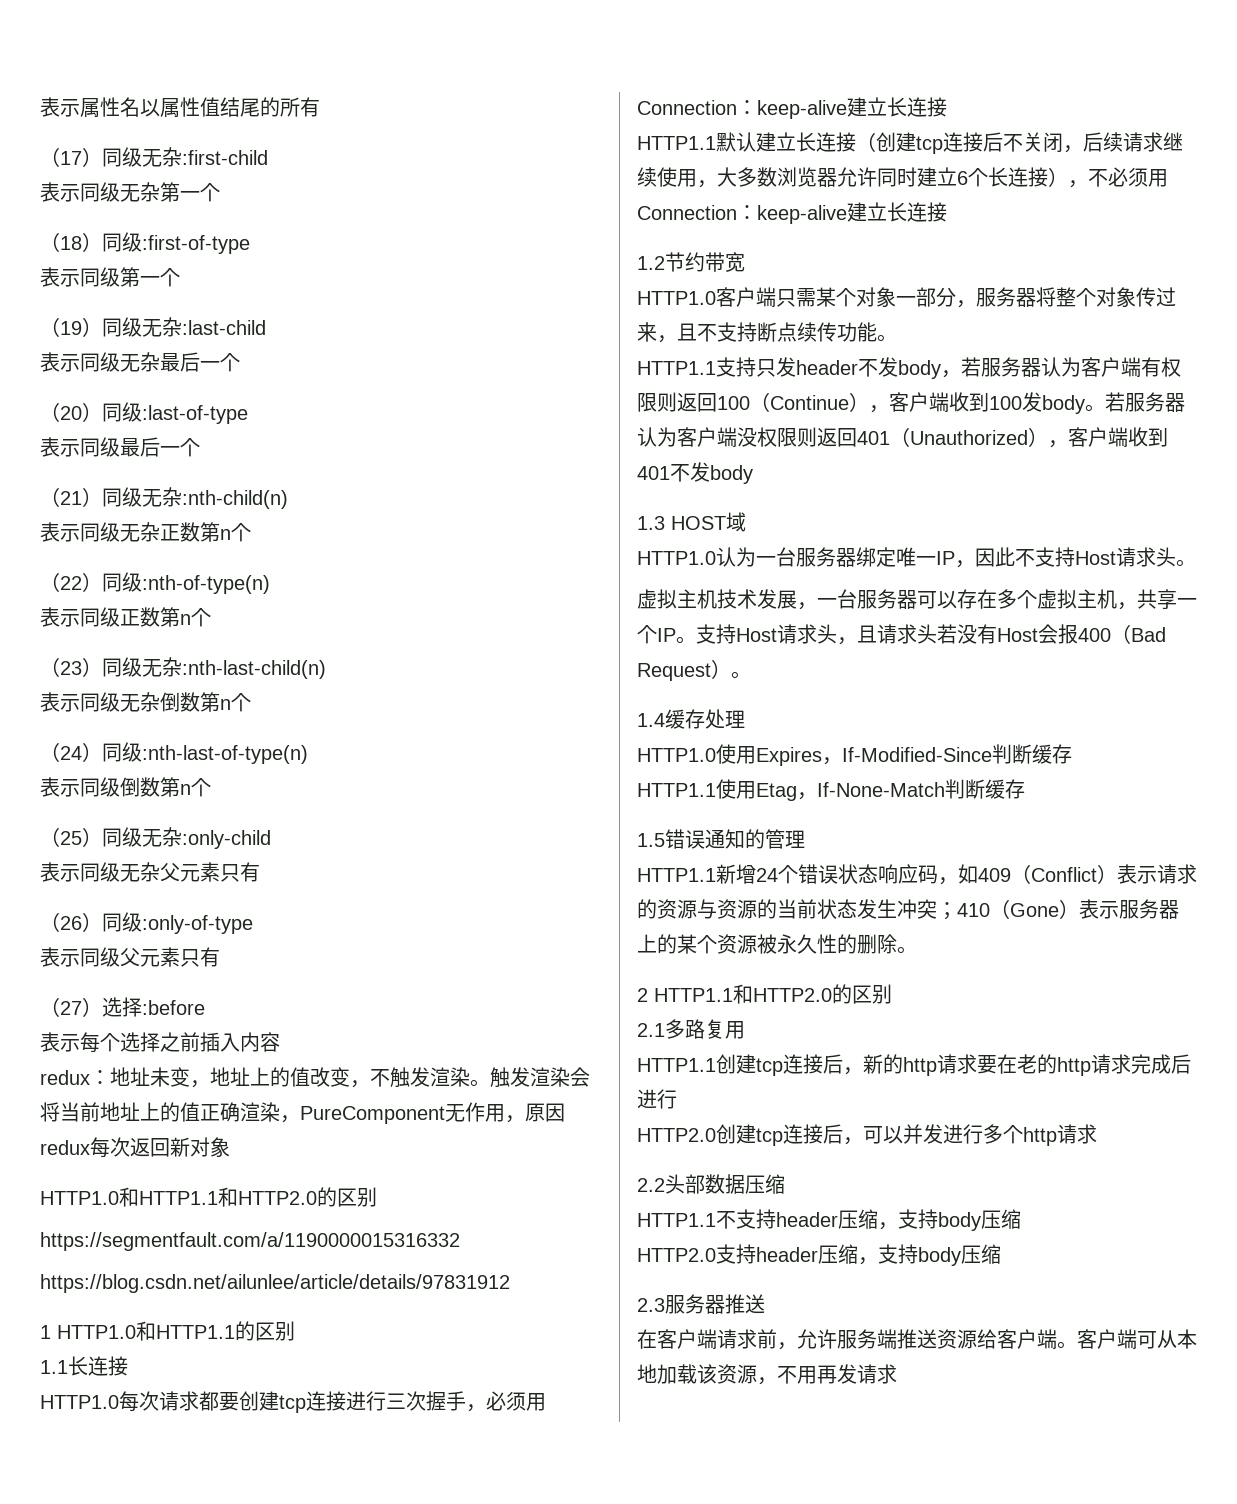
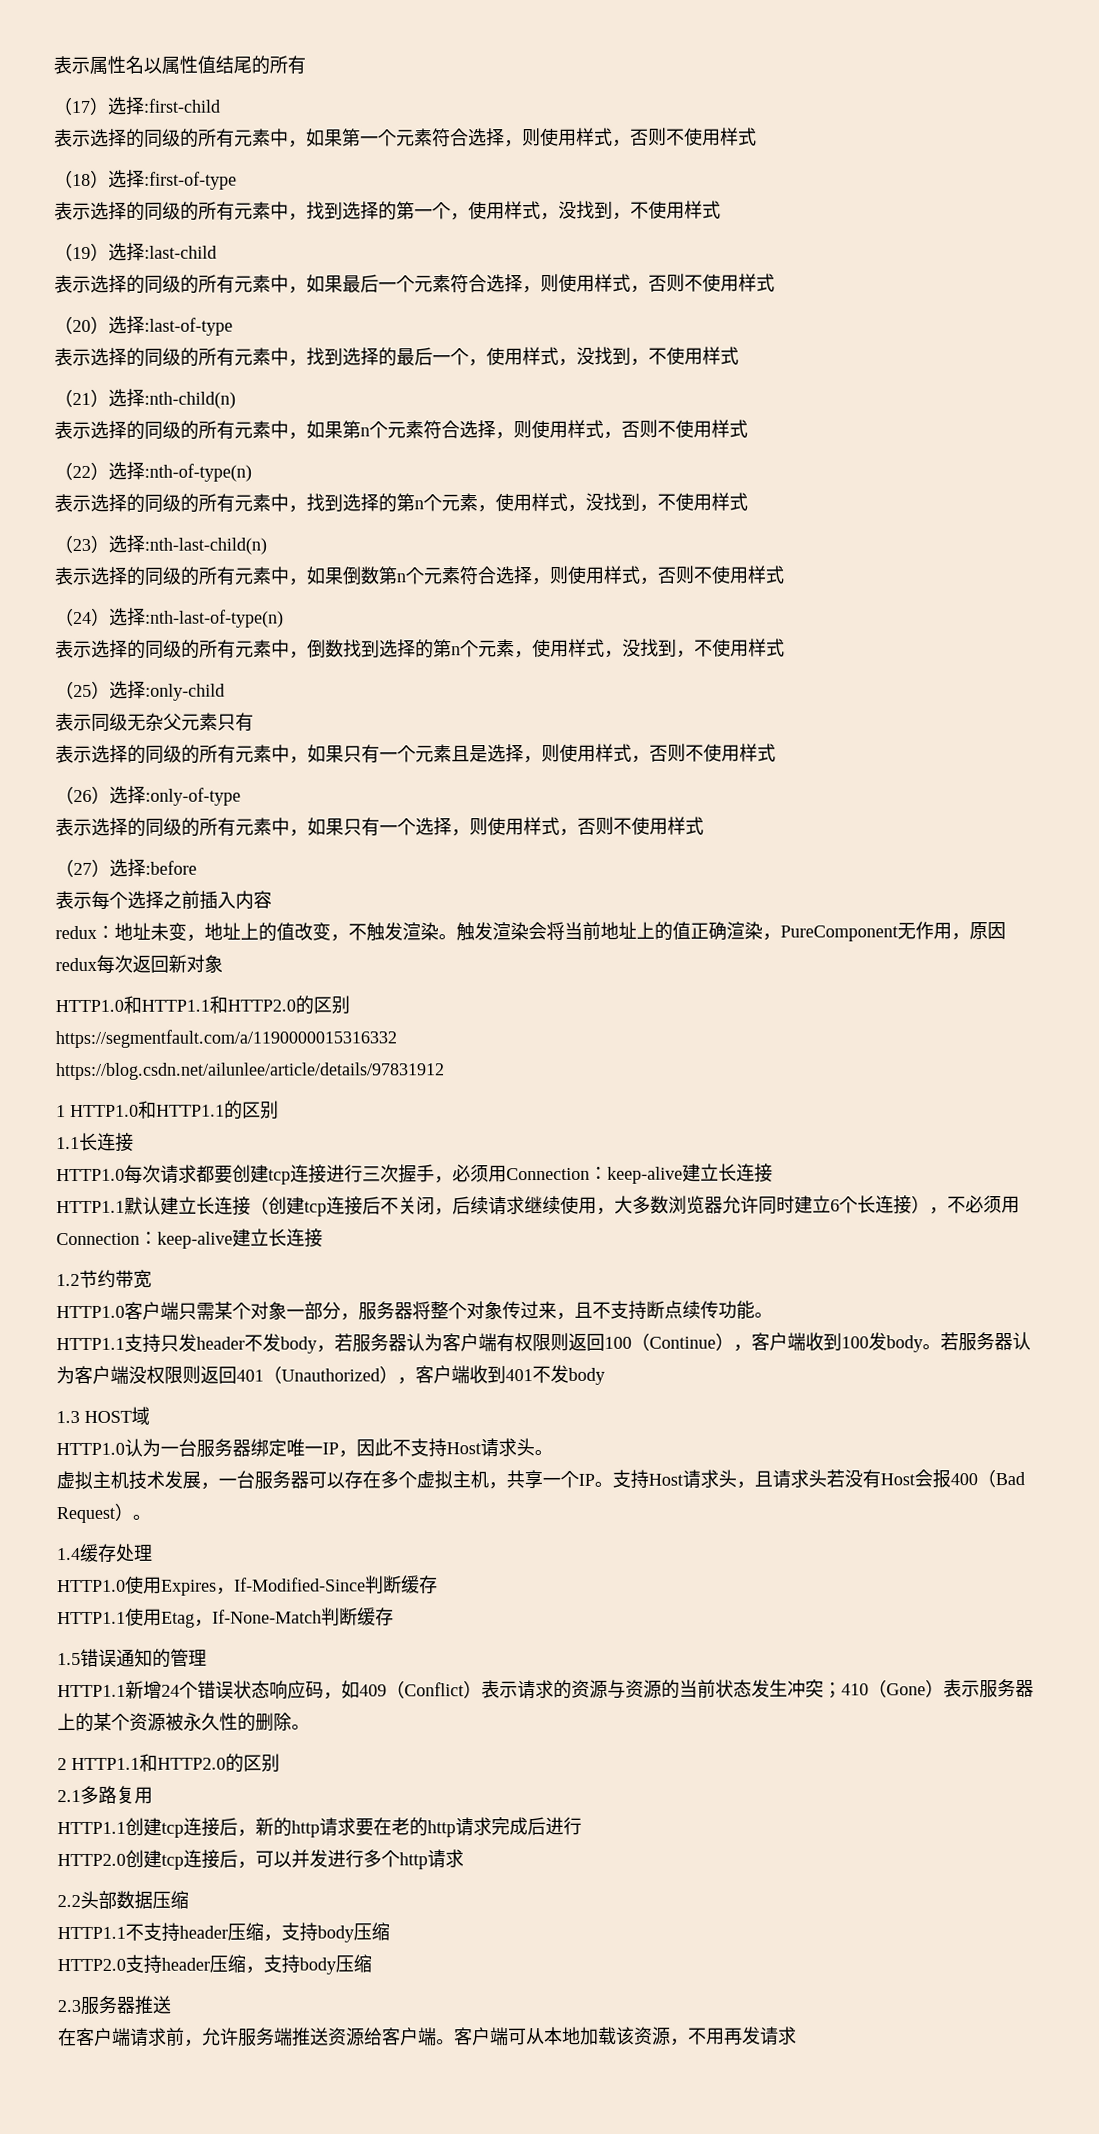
- （17）同级无杂:first-child
+ （17）选择:first-child
- 表示同级无杂第一个
+ 表示选择的同级的所有元素中，如果第一个元素符合选择，则使用样式，否则不使用样式
- （18）同级:first-of-type
+ （18）选择:first-of-type
- 表示同级第一个
+ 表示选择的同级的所有元素中，找到选择的第一个，使用样式，没找到，不使用样式
- （19）同级无杂:last-child
+ （19）选择:last-child
- 表示同级无杂最后一个
+ 表示选择的同级的所有元素中，如果最后一个元素符合选择，则使用样式，否则不使用样式
- （20）同级:last-of-type
+ （20）选择:last-of-type
- 表示同级最后一个
+ 表示选择的同级的所有元素中，找到选择的最后一个，使用样式，没找到，不使用样式
- （21）同级无杂:nth-child(n)
+ （21）选择:nth-child(n)
- 表示同级无杂正数第n个
+ 表示选择的同级的所有元素中，如果第n个元素符合选择，则使用样式，否则不使用样式
- （22）同级:nth-of-type(n)
+ （22）选择:nth-of-type(n)
- 表示同级正数第n个
+ 表示选择的同级的所有元素中，找到选择的第n个元素，使用样式，没找到，不使用样式
- （23）同级无杂:nth-last-child(n)
+ （23）选择:nth-last-child(n)
- 表示同级无杂倒数第n个
+ 表示选择的同级的所有元素中，如果倒数第n个元素符合选择，则使用样式，否则不使用样式
- （24）同级:nth-last-of-type(n)
+ （24）选择:nth-last-of-type(n)
- 表示同级倒数第n个
+ 表示选择的同级的所有元素中，倒数找到选择的第n个元素，使用样式，没找到，不使用样式
- （25）同级无杂:only-child
+ （25）选择:only-child
+ 表示选择的同级的所有元素中，如果只有一个元素且是选择，则使用样式，否则不使用样式
- （26）同级:only-of-type
+ （26）选择:only-of-type
- 表示同级父元素只有
+ 表示选择的同级的所有元素中，如果只有一个选择，则使用样式，否则不使用样式

